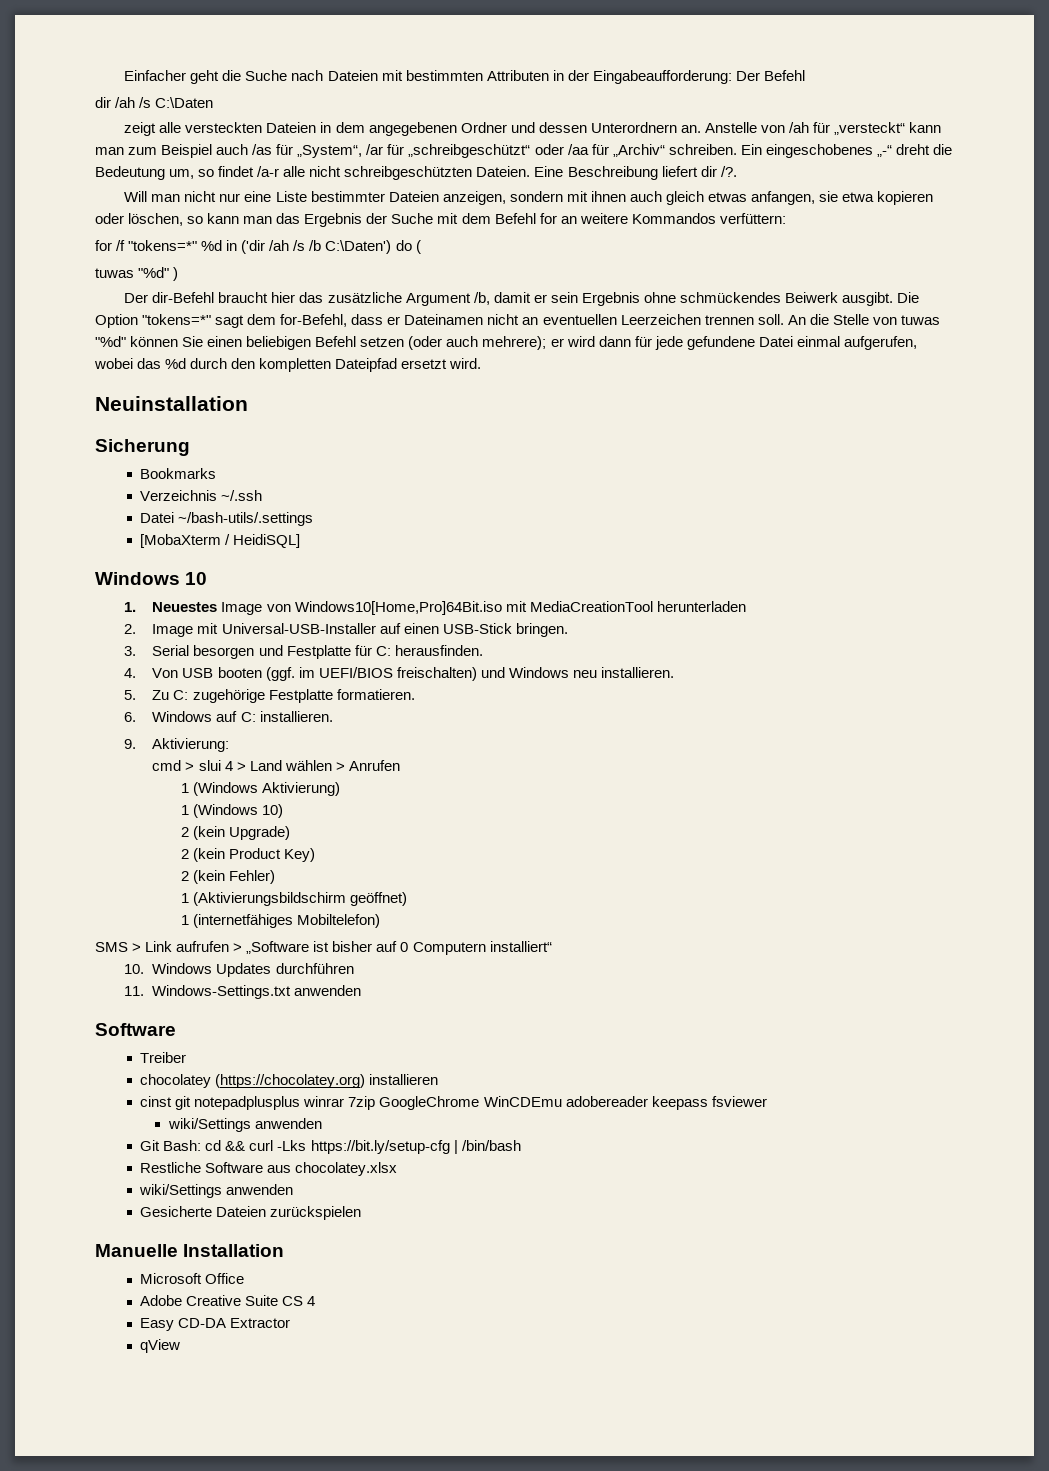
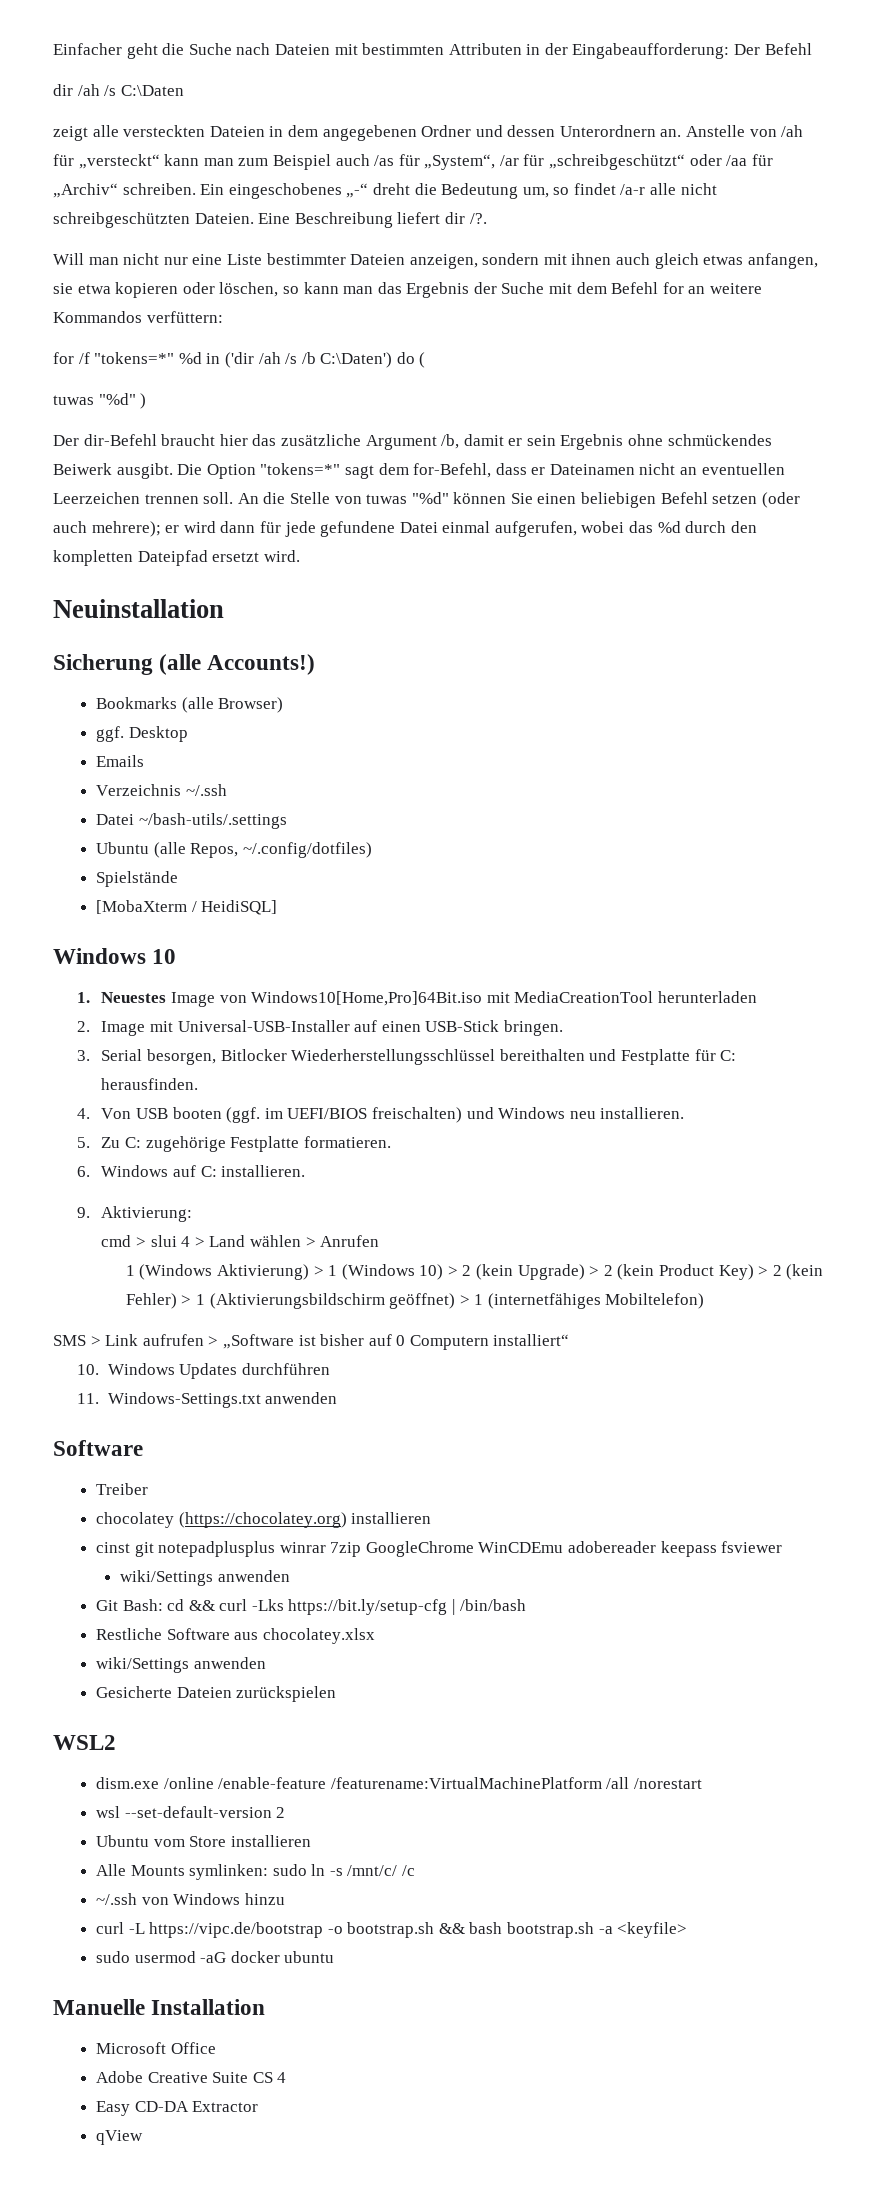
- Sicherung
+ Sicherung (alle Accounts!)
- Bookmarks
+ Bookmarks (alle Browser)
+ ggf. Desktop
+ Emails
+ Ubuntu (alle Repos, ~/.config/dotfiles)
+ Spielstände
- 3. Serial besorgen und Festplatte für C: herausfinden.
+ 3. Serial besorgen, Bitlocker Wiederherstellungsschlüssel bereithalten und Festplatte für C: herausfinden.
- 1 (Windows Aktivierung)
- 1 (Windows 10)
- 2 (kein Upgrade)
- 2 (kein Product Key)
- 2 (kein Fehler)
- 1 (Aktivierungsbildschirm geöffnet)
- 1 (internetfähiges Mobiltelefon)
+ 1 (Windows Aktivierung) > 1 (Windows 10) > 2 (kein Upgrade) > 2 (kein Product Key) > 2 (kein Fehler) > 1 (Aktivierungsbildschirm geöffnet) > 1 (internetfähiges Mobiltelefon)
+ WSL2
+ dism.exe /online /enable-feature /featurename:VirtualMachinePlatform /all /norestart
+ wsl --set-default-version 2
+ Ubuntu vom Store installieren
+ Alle Mounts symlinken: sudo ln -s /mnt/c/ /c
+ ~/.ssh von Windows hinzu
+ curl -L https://vipc.de/bootstrap -o bootstrap.sh && bash bootstrap.sh -a <keyfile>
+ sudo usermod -aG docker ubuntu

